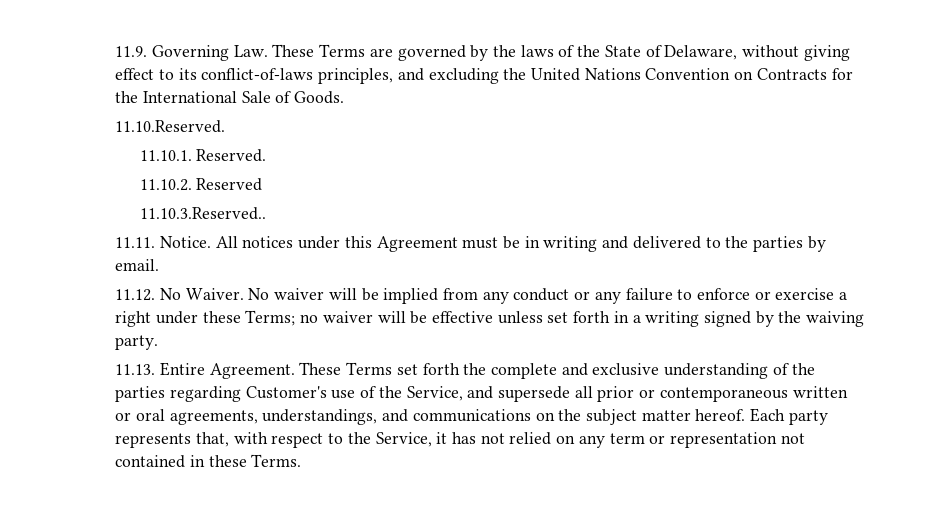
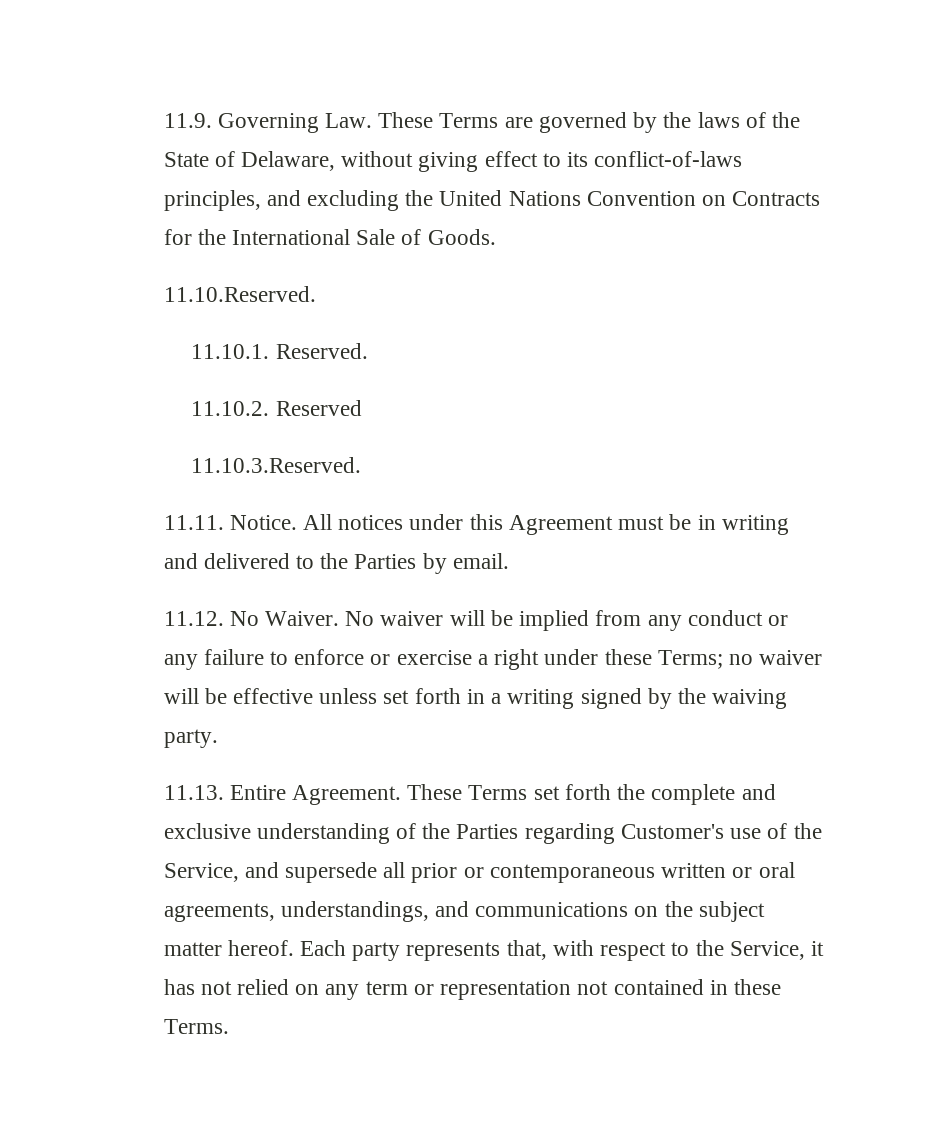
- 11.10.3.Reserved..
+ 11.10.3.Reserved.
- All notices under this Agreement must be in writing and delivered to the parties by email.
+ All notices under this Agreement must be in writing and delivered to the Parties by email.
- These Terms set forth the complete and exclusive understanding of the parties regarding Customer's use of the Service, and supersede all prior or contemporaneous written or oral agreements, understandings, and communications on the subject matter hereof.
+ These Terms set forth the complete and exclusive understanding of the Parties regarding Customer's use of the Service, and supersede all prior or contemporaneous written or oral agreements, understandings, and communications on the subject matter hereof.

